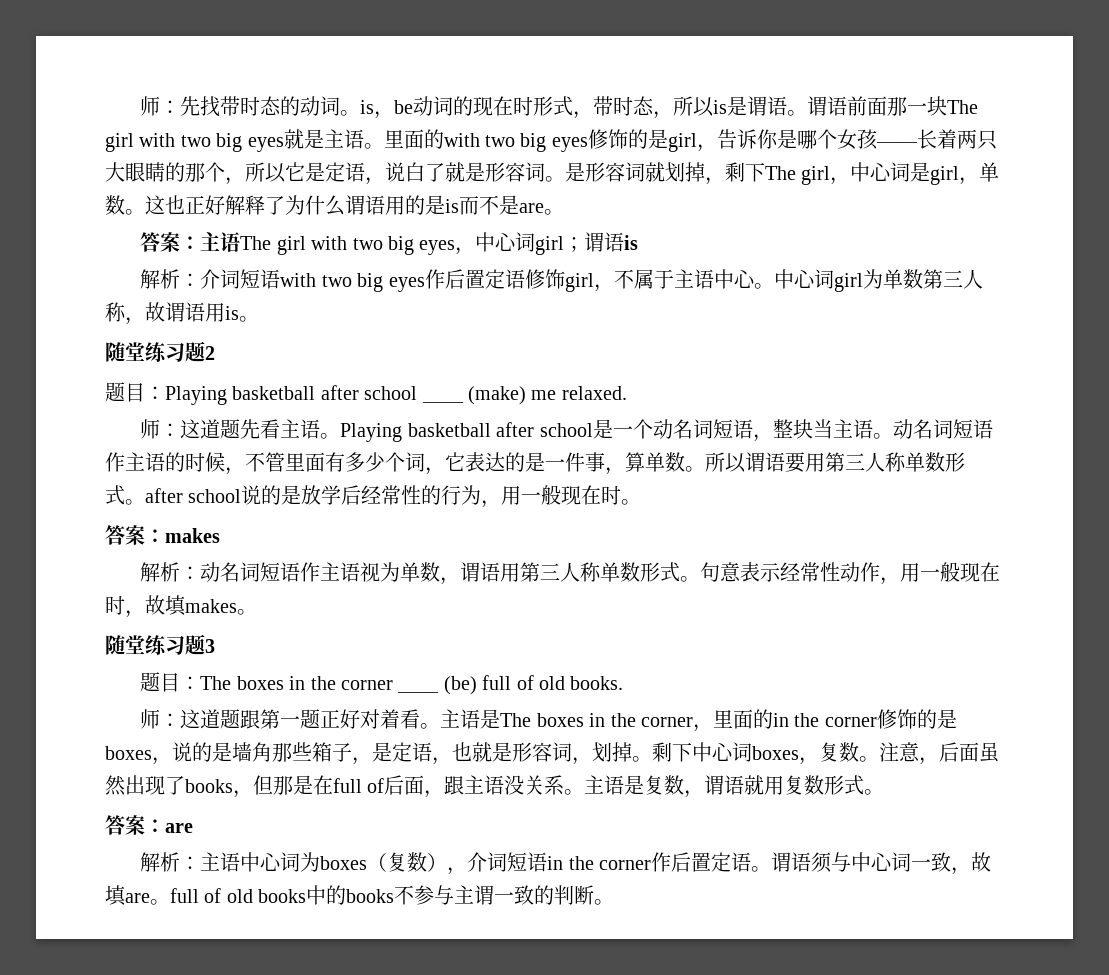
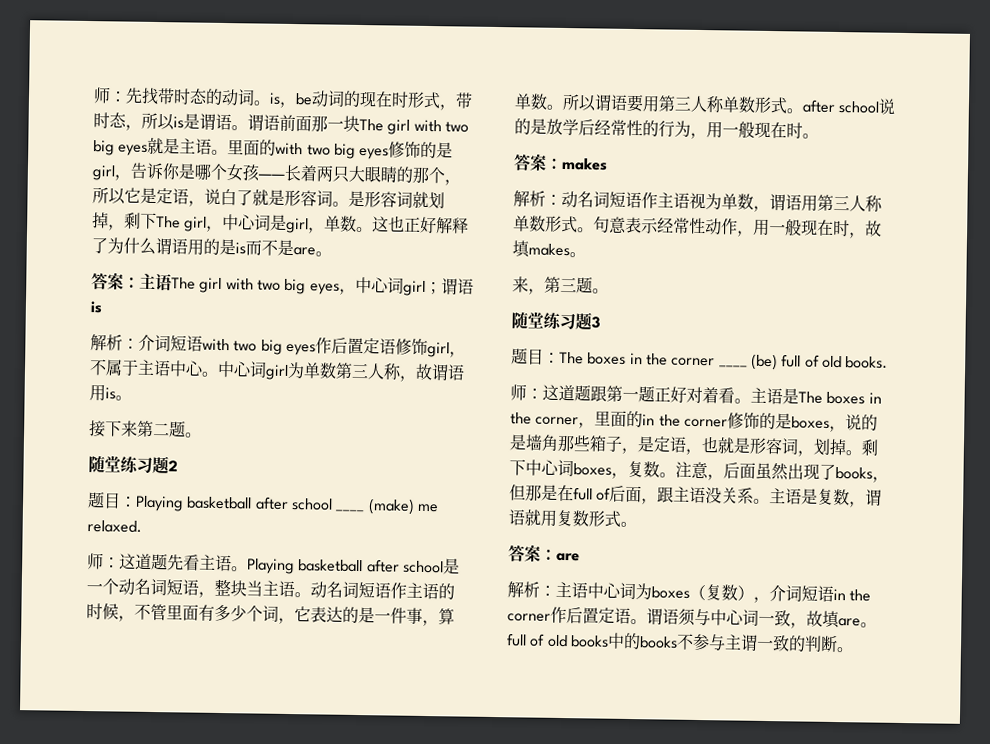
+ 接下来第二题。
+ 来，第三题。

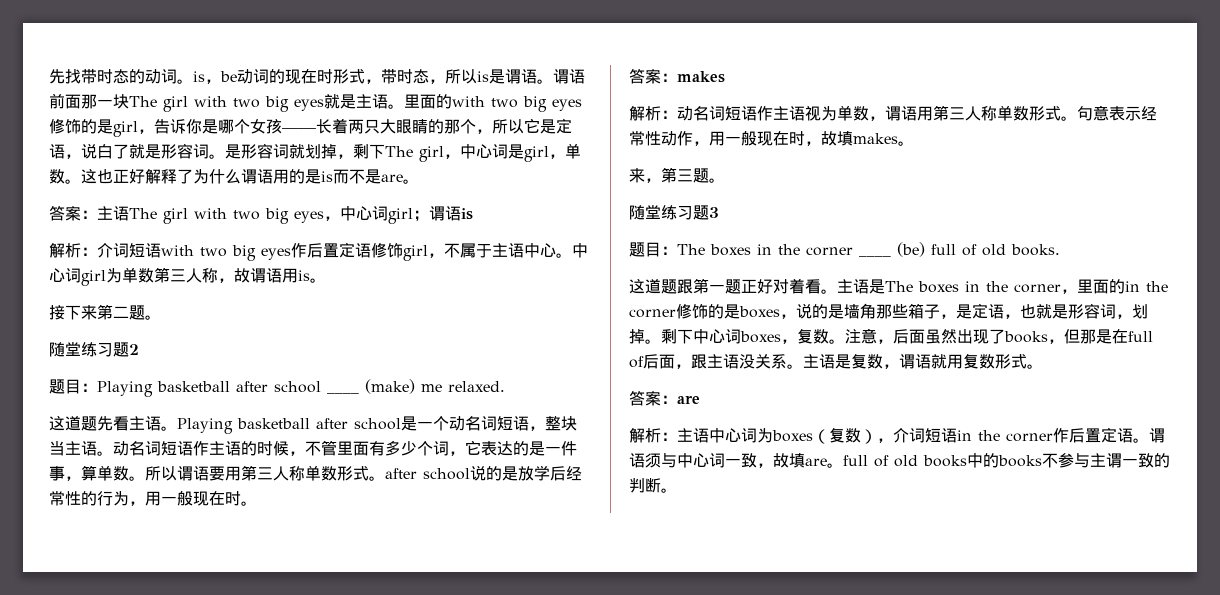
- 师：先找带时态的动词。is，be动词的现在时形式，带时态，所以is是谓语。
+ 先找带时态的动词。is，be动词的现在时形式，带时态，所以is是谓语。
- 师：这道题先看主语。
+ 这道题先看主语。
- 师：这道题跟第一题正好对着看。
+ 这道题跟第一题正好对着看。

